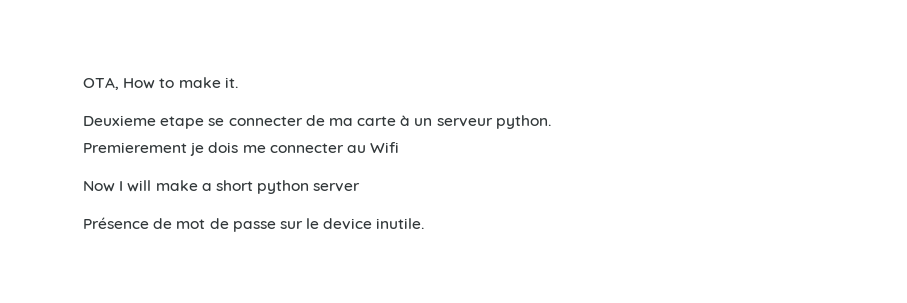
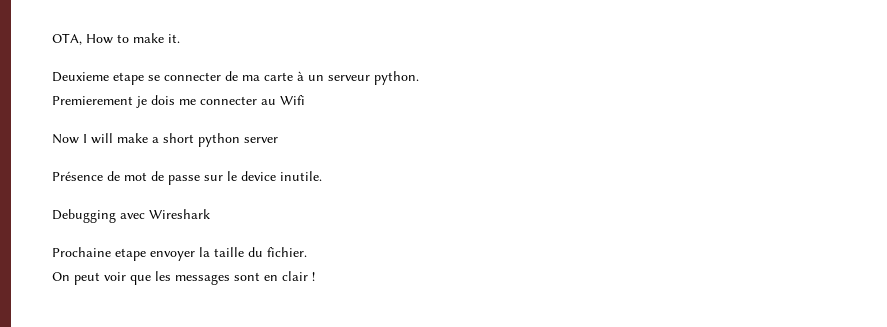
+ Debugging avec Wireshark
+ Prochaine etape envoyer la taille du fichier.
+ On peut voir que les messages sont en clair !

